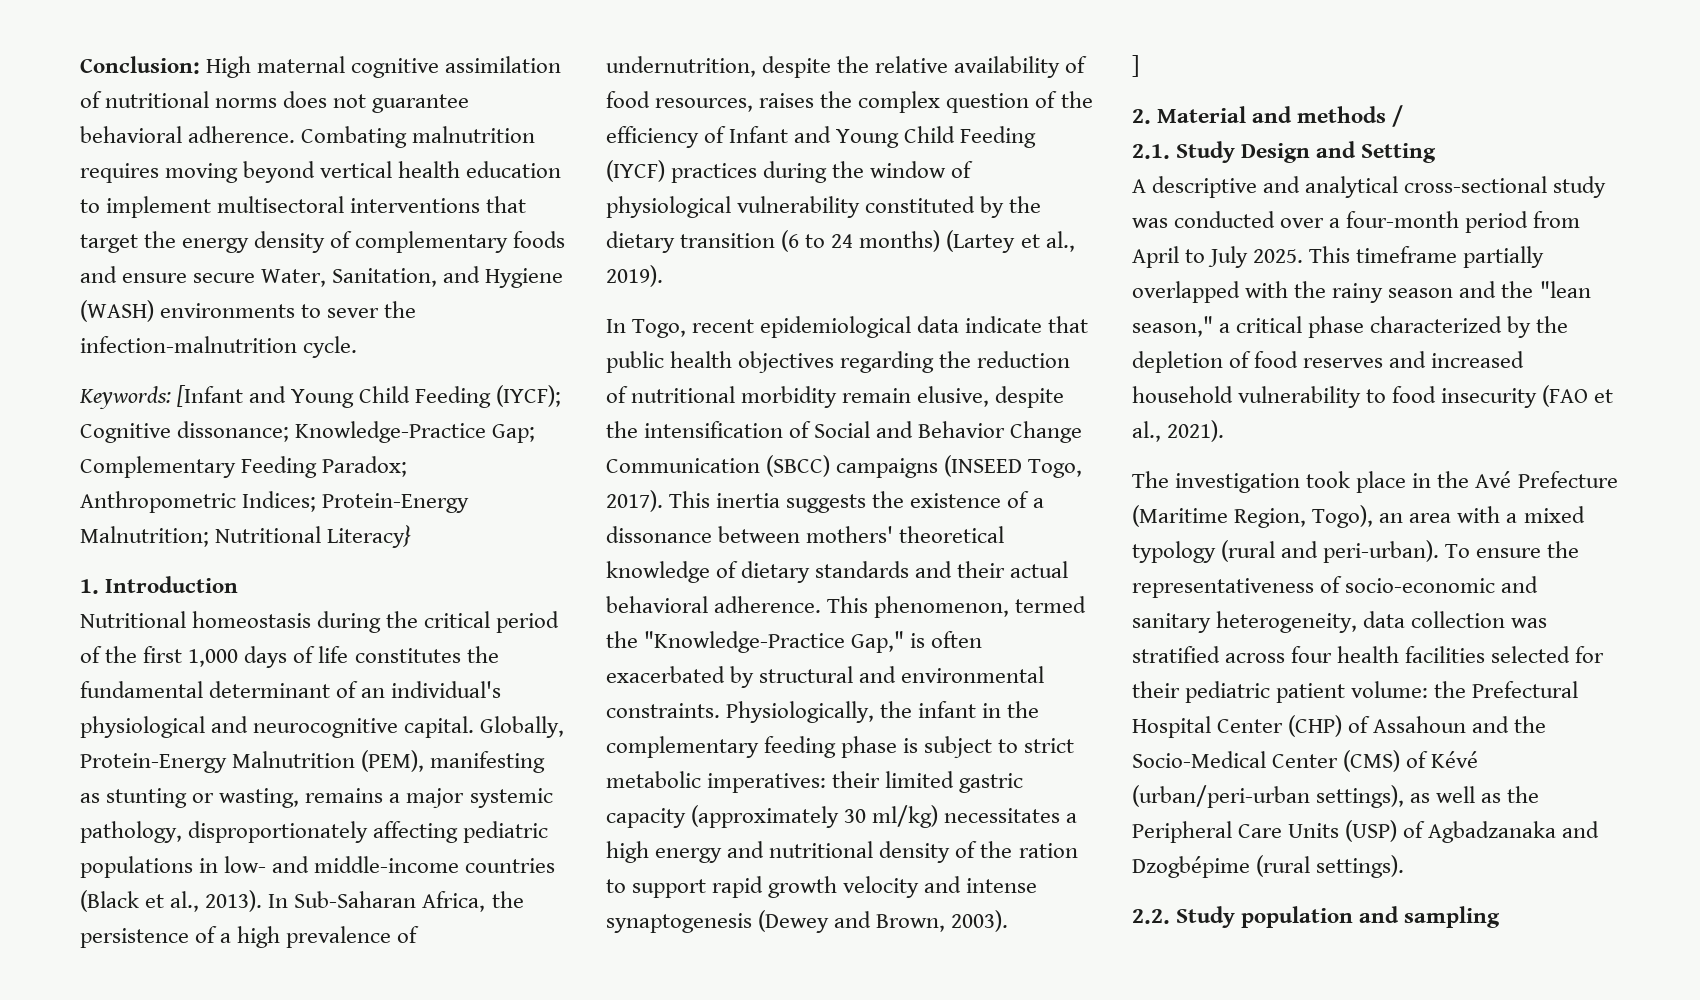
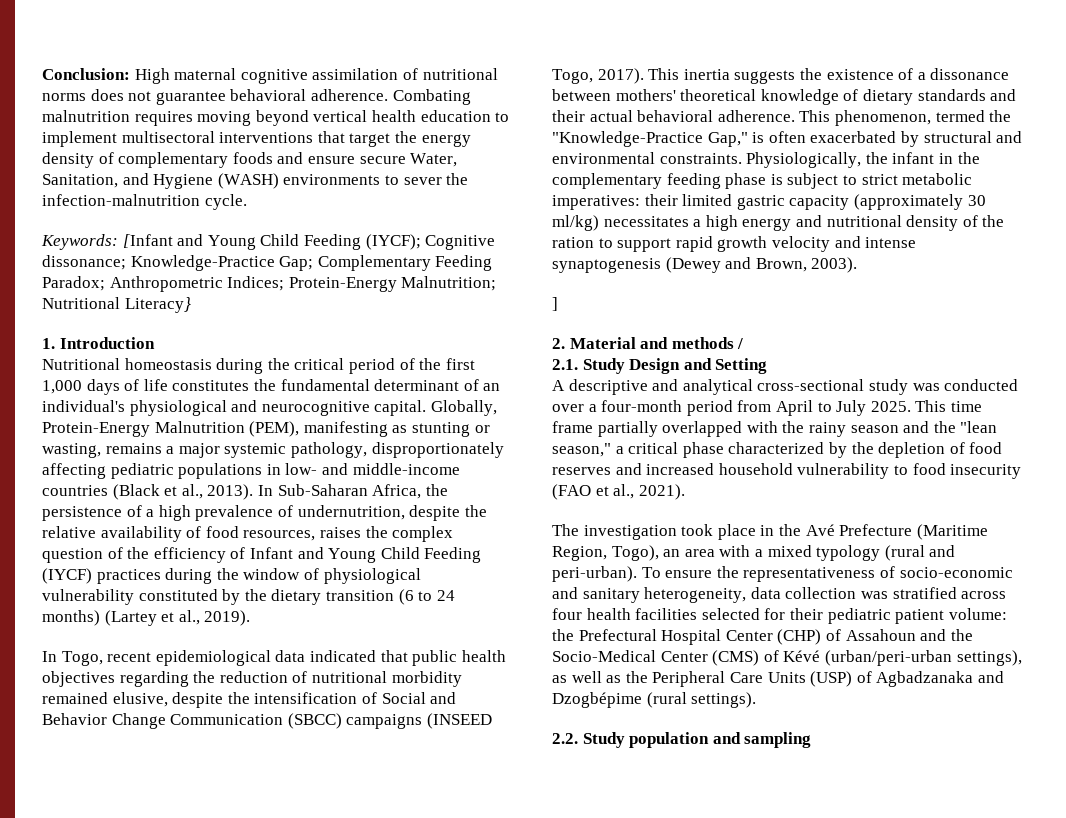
- In Togo, recent epidemiological data indicate that public health objectives regarding the reduction of nutritional morbidity remain elusive, despite the intensification of Social and Behavior Change Communication (SBCC) campaigns (INSEED Togo, 2017).
+ In Togo, recent epidemiological data indicated that public health objectives regarding the reduction of nutritional morbidity remained elusive, despite the intensification of Social and Behavior Change Communication (SBCC) campaigns (INSEED Togo, 2017).
- This timeframe partially overlapped with the rainy season and the "lean season," a critical phase characterized by the depletion of food reserves and increased household vulnerability to food insecurity (FAO et al., 2021).
+ This time frame partially overlapped with the rainy season and the "lean season," a critical phase characterized by the depletion of food reserves and increased household vulnerability to food insecurity (FAO et al., 2021).

